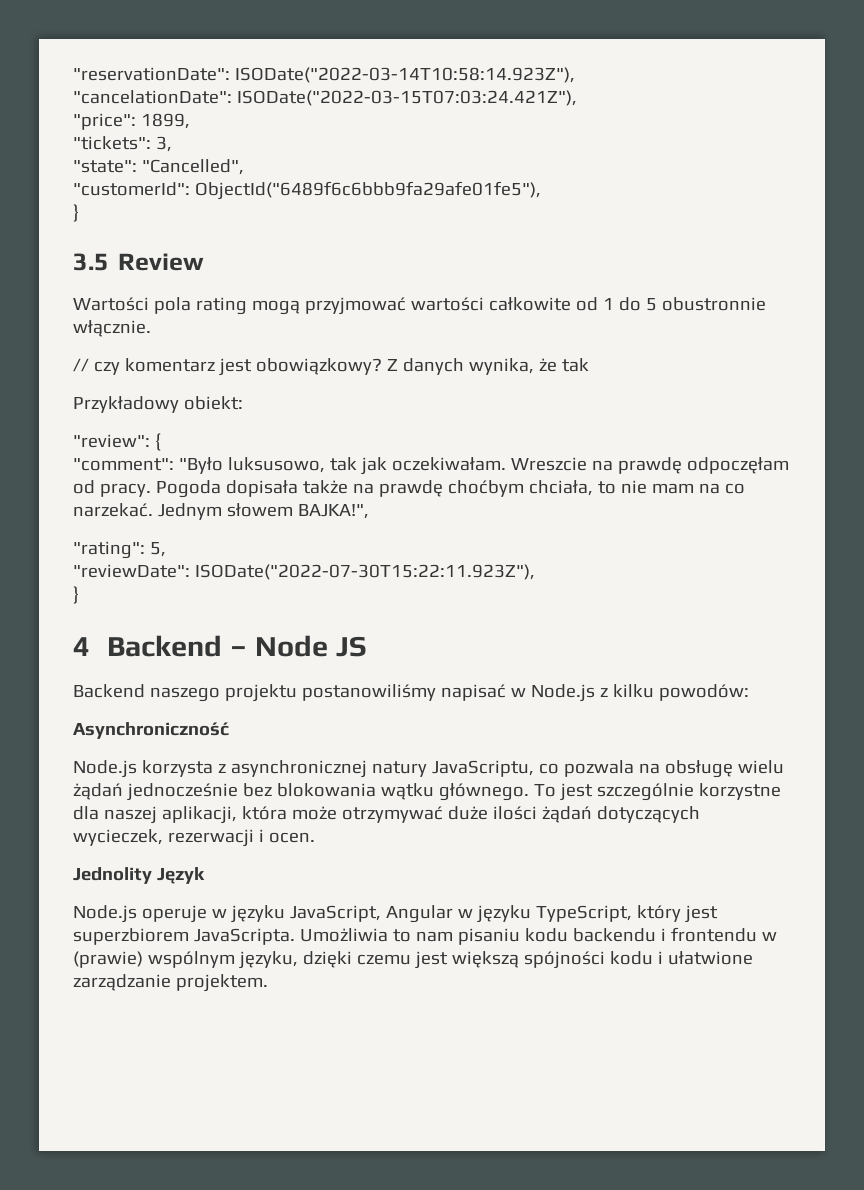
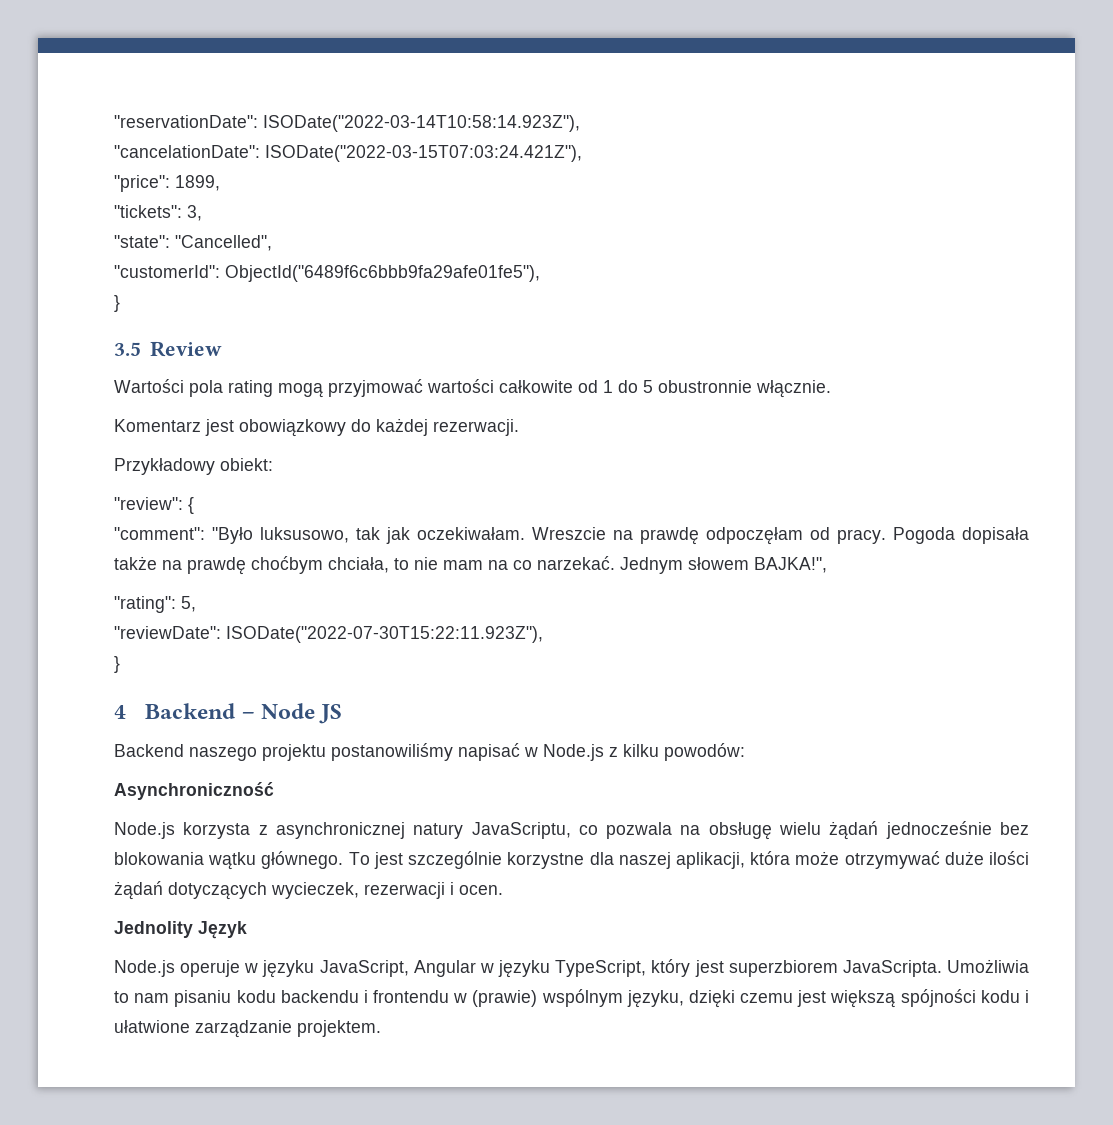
- // czy komentarz jest obowiązkowy? Z danych wynika, że tak
+ Komentarz jest obowiązkowy do każdej rezerwacji.

